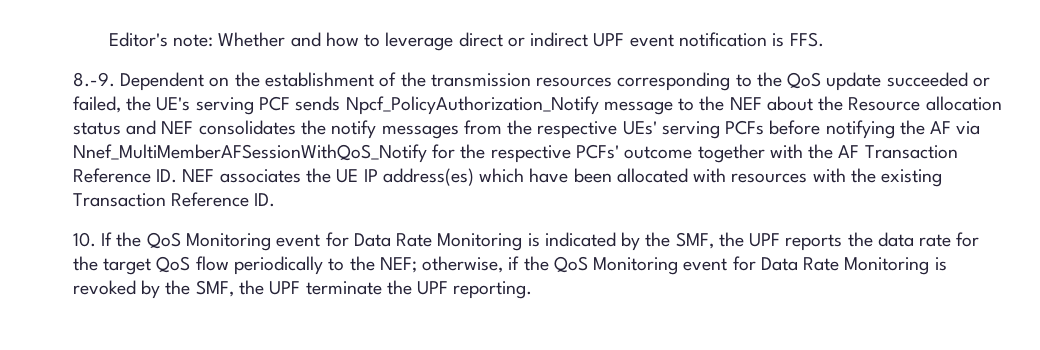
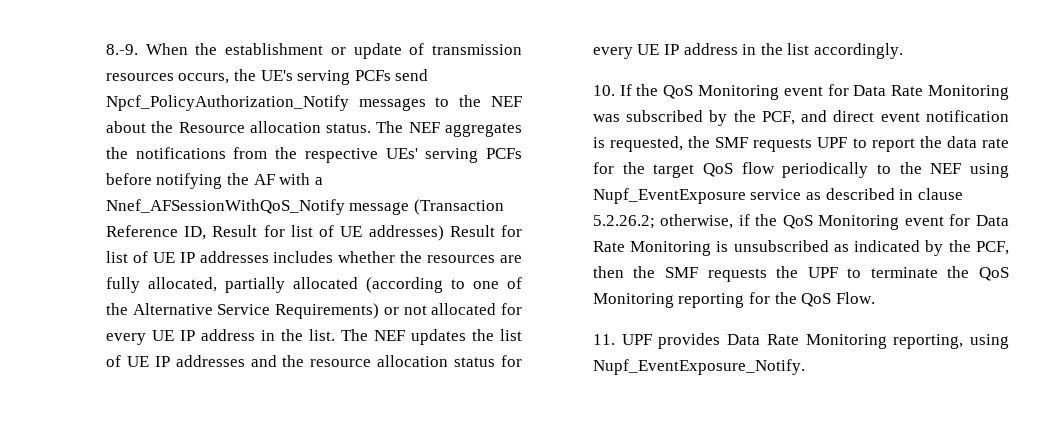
- Editor's note: Whether and how to leverage direct or indirect UPF event notification is FFS.
- 8.-9. Dependent on the establishment of the transmission resources corresponding to the QoS update succeeded or failed, the UE's serving PCF sends Npcf_PolicyAuthorization_Notify message to the NEF about the Resource allocation status and NEF consolidates the notify messages from the respective UEs' serving PCFs before notifying the AF via Nnef_MultiMemberAFSessionWithQoS_Notify for the respective PCFs' outcome together with the AF Transaction Reference ID. NEF associates the UE IP address(es) which have been allocated with resources with the existing Transaction Reference ID.
+ 8.-9. When the establishment or update of transmission resources occurs, the UE's serving PCFs send Npcf_PolicyAuthorization_Notify messages to the NEF about the Resource allocation status. The NEF aggregates the notifications from the respective UEs' serving PCFs before notifying the AF with a Nnef_AFSessionWithQoS_Notify message (Transaction Reference ID, Result for list of UE addresses) Result for list of UE IP addresses includes whether the resources are fully allocated, partially allocated (according to one of the Alternative Service Requirements) or not allocated for every UE IP address in the list. The NEF updates the list of UE IP addresses and the resource allocation status for every UE IP address in the list accordingly.
- 10. If the QoS Monitoring event for Data Rate Monitoring is indicated by the SMF, the UPF reports the data rate for the target QoS flow periodically to the NEF; otherwise, if the QoS Monitoring event for Data Rate Monitoring is revoked by the SMF, the UPF terminate the UPF reporting.
+ 10. If the QoS Monitoring event for Data Rate Monitoring was subscribed by the PCF, and direct event notification is requested, the SMF requests UPF to report the data rate for the target QoS flow periodically to the NEF using Nupf_EventExposure service as described in clause 5.2.26.2; otherwise, if the QoS Monitoring event for Data Rate Monitoring is unsubscribed as indicated by the PCF, then the SMF requests the UPF to terminate the QoS Monitoring reporting for the QoS Flow.
+ 11. UPF provides Data Rate Monitoring reporting, using Nupf_EventExposure_Notify.

